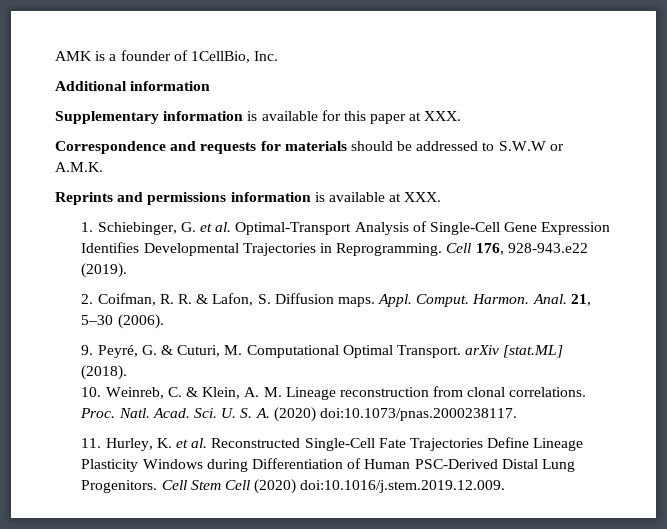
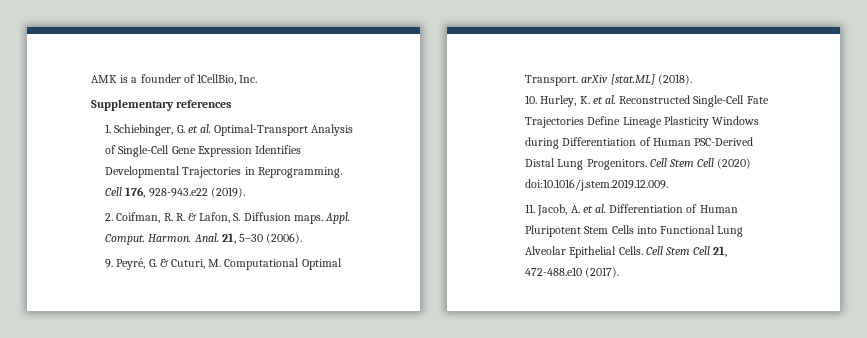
- Additional information
- Supplementary information is available for this paper at XXX.
- Correspondence and requests for materials should be addressed to S.W.W or A.M.K.
- Reprints and permissions information is available at XXX.
+ Supplementary references
- 10. Weinreb, C. & Klein, A. M. Lineage reconstruction from clonal correlations. Proc. Natl. Acad. Sci. U. S. A. (2020) doi:10.1073/pnas.2000238117.
- 11. Hurley, K. et al. Reconstructed Single-Cell Fate Trajectories Define Lineage Plasticity Windows during Differentiation of Human PSC-Derived Distal Lung Progenitors.
+ 10. Hurley, K. et al. Reconstructed Single-Cell Fate Trajectories Define Lineage Plasticity Windows during Differentiation of Human PSC-Derived Distal Lung Progenitors.
+ 11. Jacob, A. et al. Differentiation of Human Pluripotent Stem Cells into Functional Lung Alveolar Epithelial Cells. Cell Stem Cell 21, 472-488.e10 (2017).

